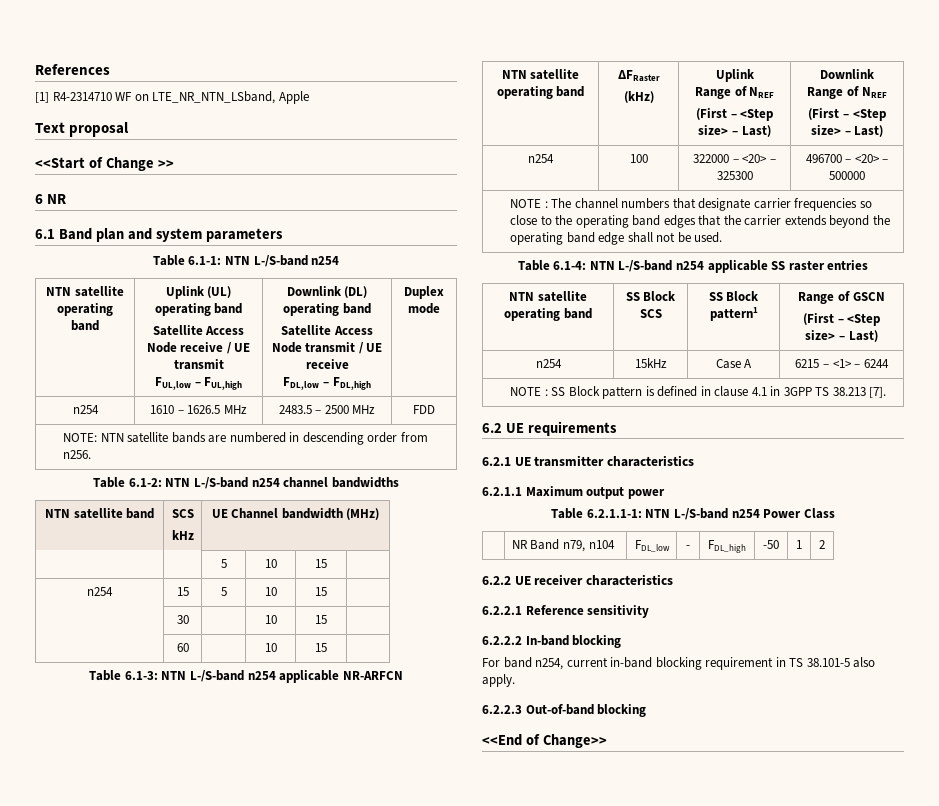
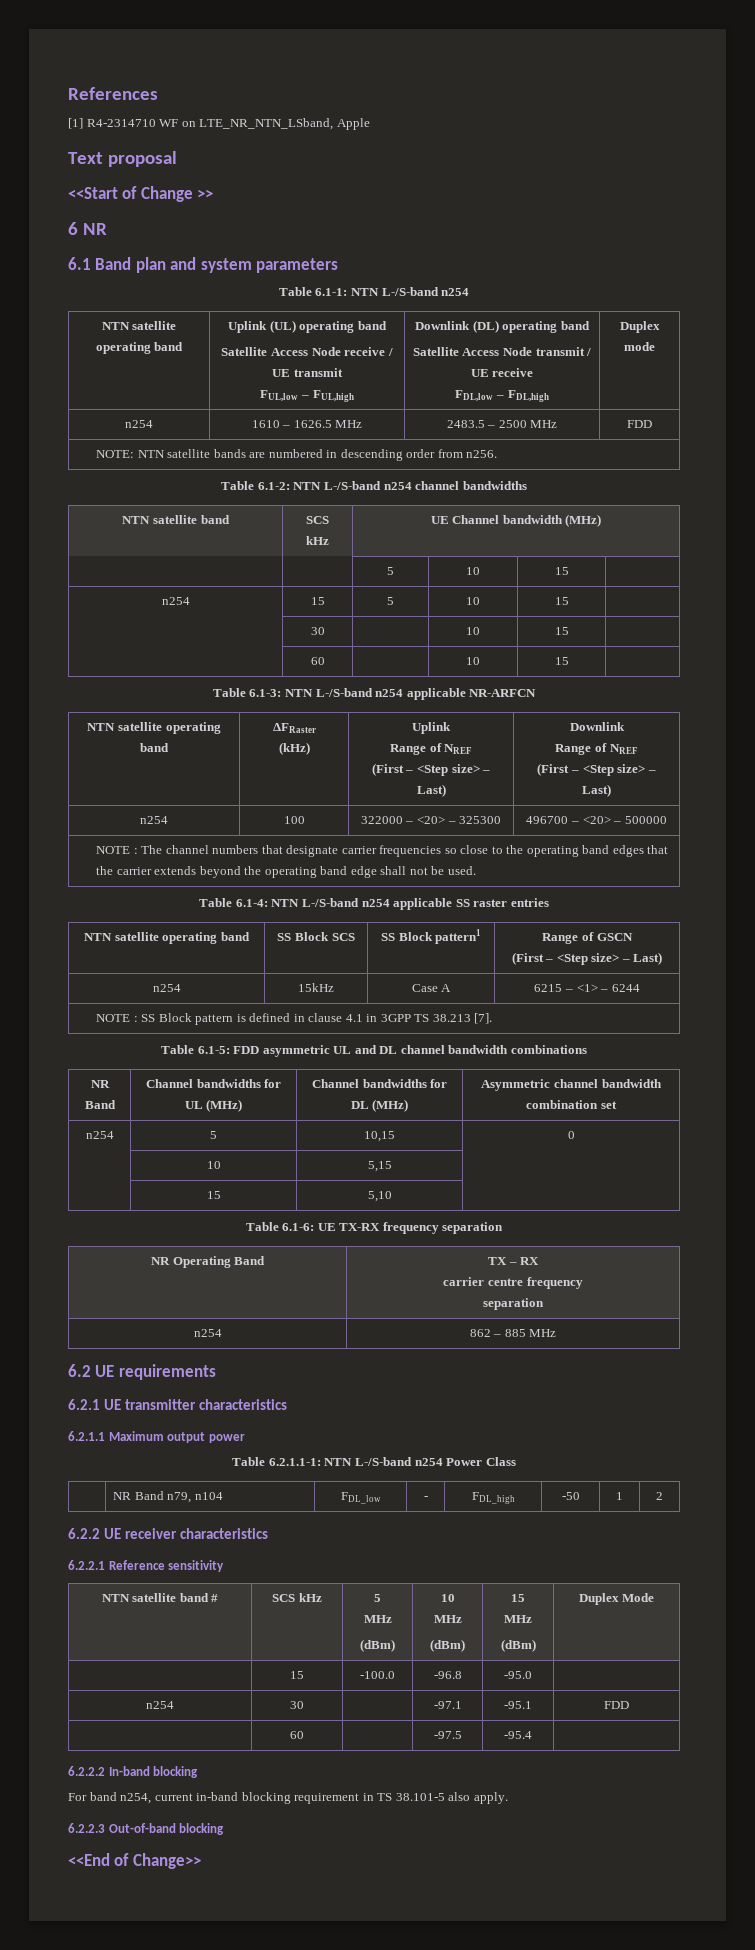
+ Table 6.1-5: FDD asymmetric UL and DL channel bandwidth combinations
+ NR Band | Channel bandwidths for UL (MHz) | Channel bandwidths for DL (MHz) | Asymmetric channel bandwidth combination set
+ n254 | 5 | 10,15 | 0
+ | 10 | 5,15 |
+ | 15 | 5,10 |
+ Table 6.1-6: UE TX-RX frequency separation
+ NR Operating Band | TX – RX
+ carrier centre frequency
+ separation
+ n254 | 862 – 885 MHz
+ NTN satellite band # | SCS kHz | 5
+ MHz
+ (dBm) | 10
+ MHz
+ (dBm) | 15
+ MHz
+ (dBm) | Duplex Mode
+ | 15 | -100.0 | -96.8 | -95.0 |
+ n254 | 30 | | -97.1 | -95.1 | FDD
+ | 60 | | -97.5 | -95.4 |

